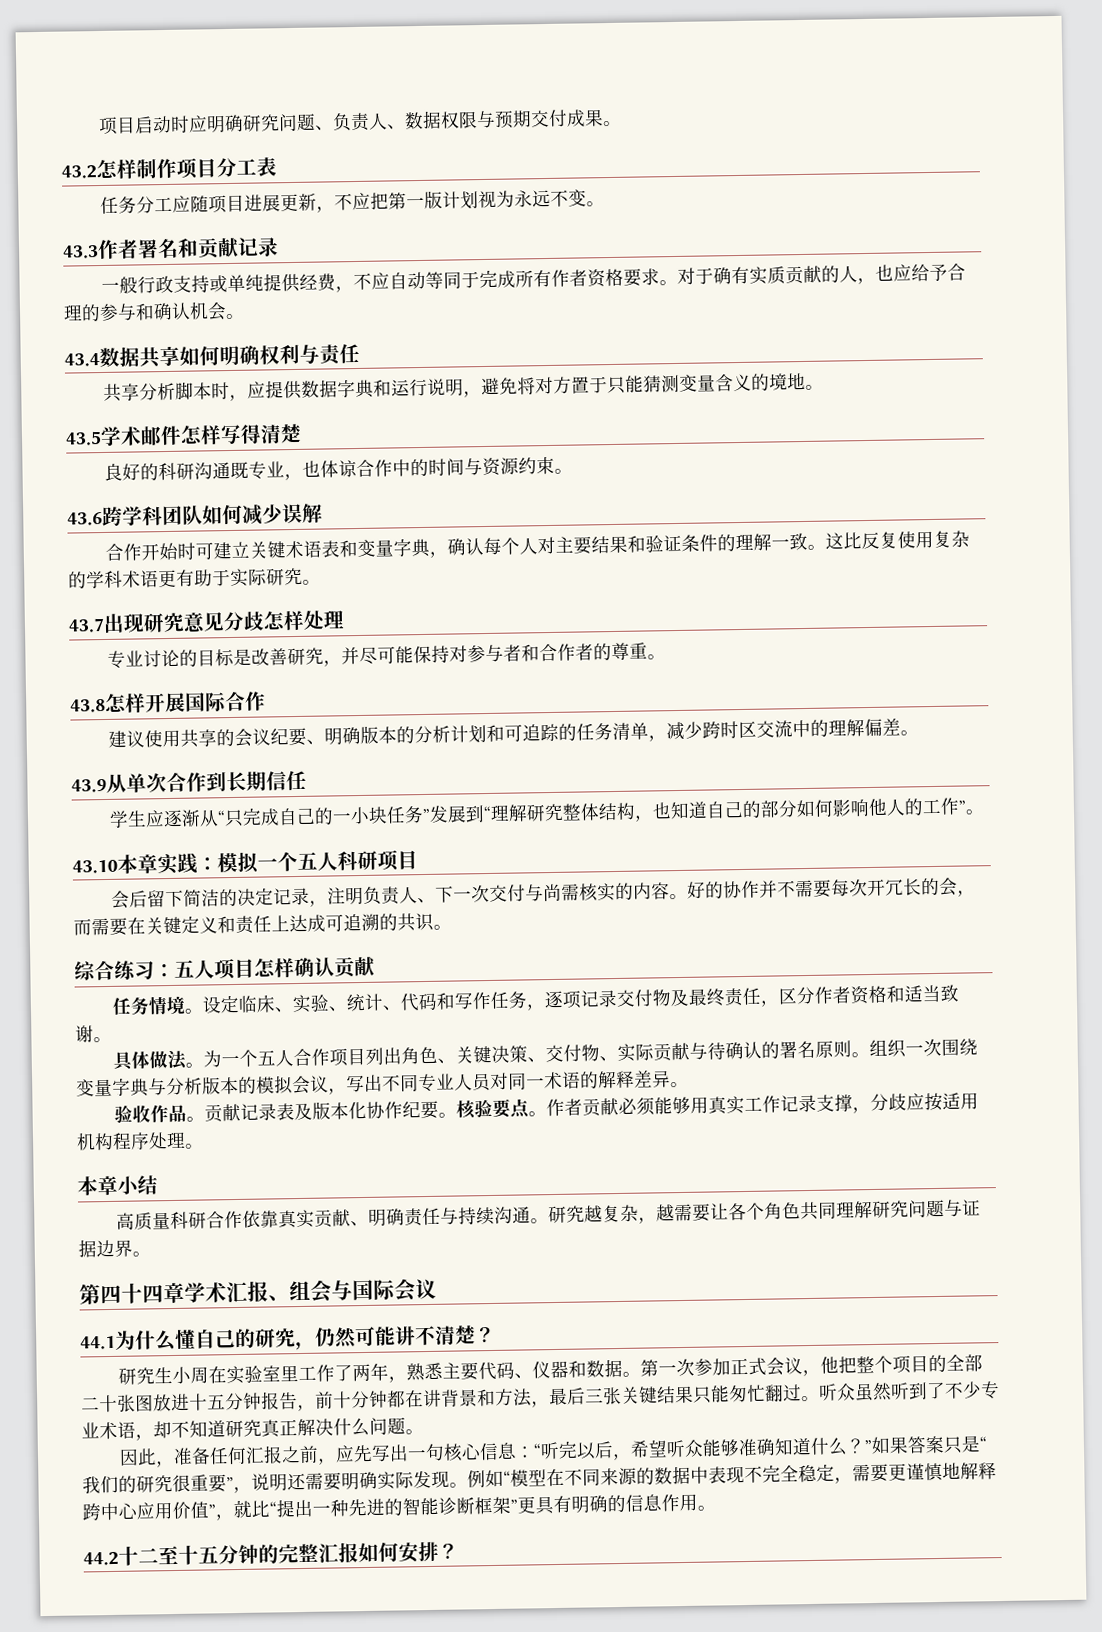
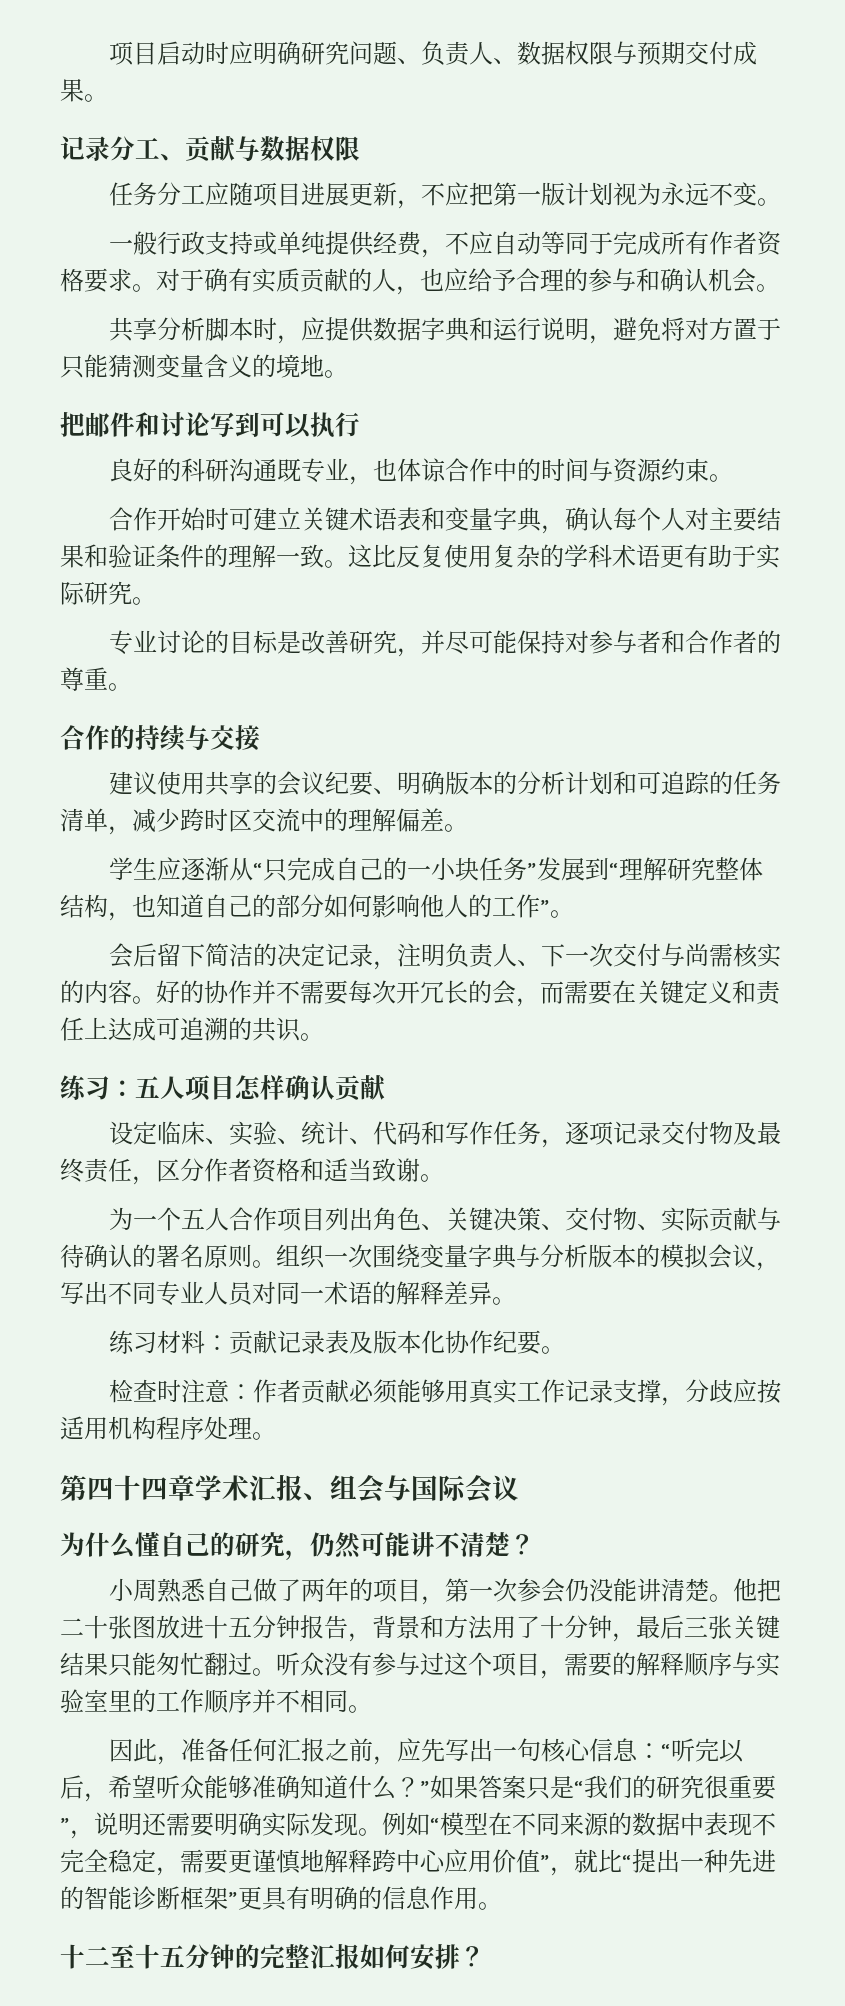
- 43.2怎样制作项目分工表
+ 记录分工、贡献与数据权限
- 43.3作者署名和贡献记录
- 43.4数据共享如何明确权利与责任
- 43.5学术邮件怎样写得清楚
+ 把邮件和讨论写到可以执行
- 43.6跨学科团队如何减少误解
- 43.7出现研究意见分歧怎样处理
- 43.8怎样开展国际合作
+ 合作的持续与交接
- 43.9从单次合作到长期信任
- 43.10本章实践：模拟一个五人科研项目
- 综合练习：五人项目怎样确认贡献
+ 练习：五人项目怎样确认贡献
- 任务情境。
- 具体做法。
- 验收作品。贡献记录表及版本化协作纪要。核验要点。作者贡献必须能够用真实工作记录支撑，分歧应按适用机构程序处理。
+ 练习材料：贡献记录表及版本化协作纪要。
+ 检查时注意：作者贡献必须能够用真实工作记录支撑，分歧应按适用机构程序处理。
- 本章小结
- 高质量科研合作依靠真实贡献、明确责任与持续沟通。研究越复杂，越需要让各个角色共同理解研究问题与证据边界。
- 44.1为什么懂自己的研究，仍然可能讲不清楚？
+ 为什么懂自己的研究，仍然可能讲不清楚？
- 研究生小周在实验室里工作了两年，熟悉主要代码、仪器和数据。第一次参加正式会议，他把整个项目的全部二十张图放进十五分钟报告，前十分钟都在讲背景和方法，最后三张关键结果只能匆忙翻过。
+ 小周熟悉自己做了两年的项目，第一次参会仍没能讲清楚。他把二十张图放进十五分钟报告，背景和方法用了十分钟，最后三张关键结果只能匆忙翻过。
- 听众虽然听到了不少专业术语，却不知道研究真正解决什么问题。
+ 听众没有参与过这个项目，需要的解释顺序与实验室里的工作顺序并不相同。
- 44.2十二至十五分钟的完整汇报如何安排？
+ 十二至十五分钟的完整汇报如何安排？

